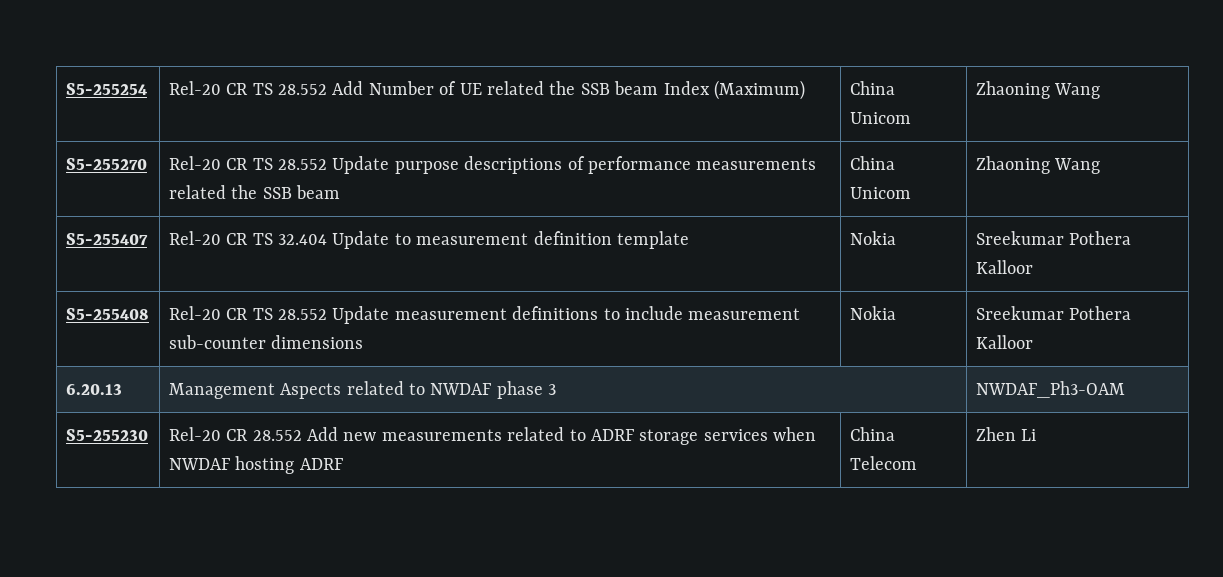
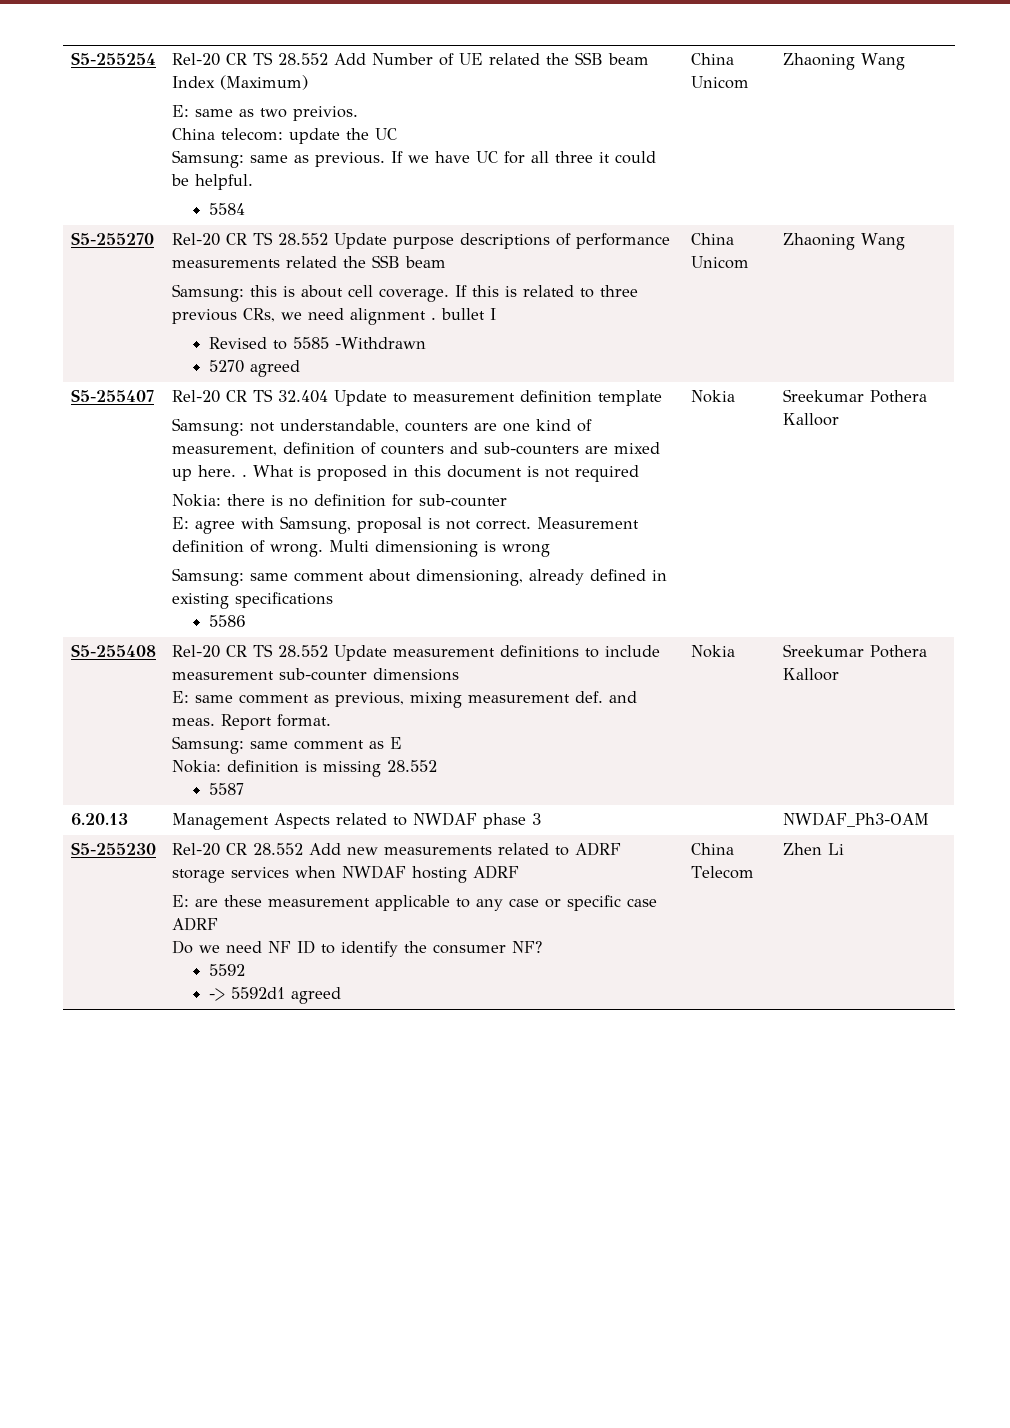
+ E: same as two preivios.
+ China telecom: update the UC
+ Samsung: same as previous. If we have UC for all three it could be helpful.
+ 5584
+ Samsung: this is about cell coverage. If this is related to three previous CRs, we need alignment . bullet I
+ Revised to 5585 -Withdrawn
+ 5270 agreed
+ Samsung: not understandable, counters are one kind of measurement, definition of counters and sub-counters are mixed up here. . What is proposed in this document is not required
+ Nokia: there is no definition for sub-counter
+ E: agree with Samsung, proposal is not correct. Measurement definition of wrong. Multi dimensioning is wrong
+ Samsung: same comment about dimensioning, already defined in existing specifications
+ 5586
- S5-255408 | Rel-20 CR TS 28.552 Update measurement definitions to include measurement sub-counter dimensions | Nokia | Sreekumar Pothera Kalloor
+ S5-255408 | Rel-20 CR TS 28.552 Update measurement definitions to include measurement sub-counter dimensions
+ E: same comment as previous, mixing measurement def. and meas. Report format.
+ Samsung: same comment as E
+ Nokia: definition is missing 28.552
+ 5587 | Nokia | Sreekumar Pothera Kalloor
+ E: are these measurement applicable to any case or specific case ADRF
+ Do we need NF ID to identify the consumer NF?
+ 5592
+ -> 5592d1 agreed

